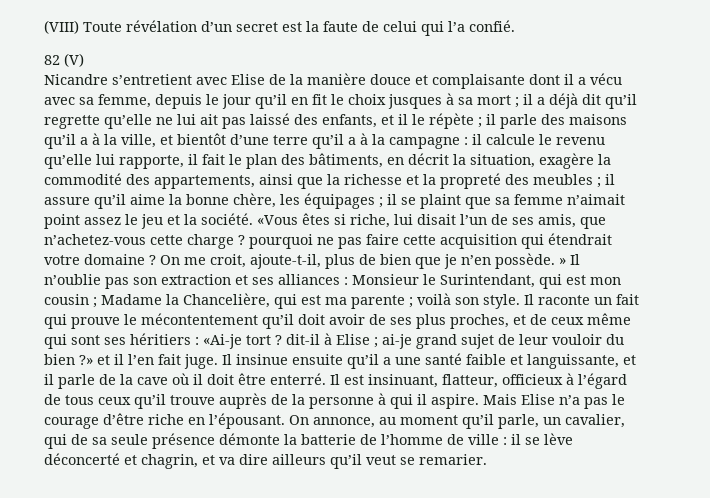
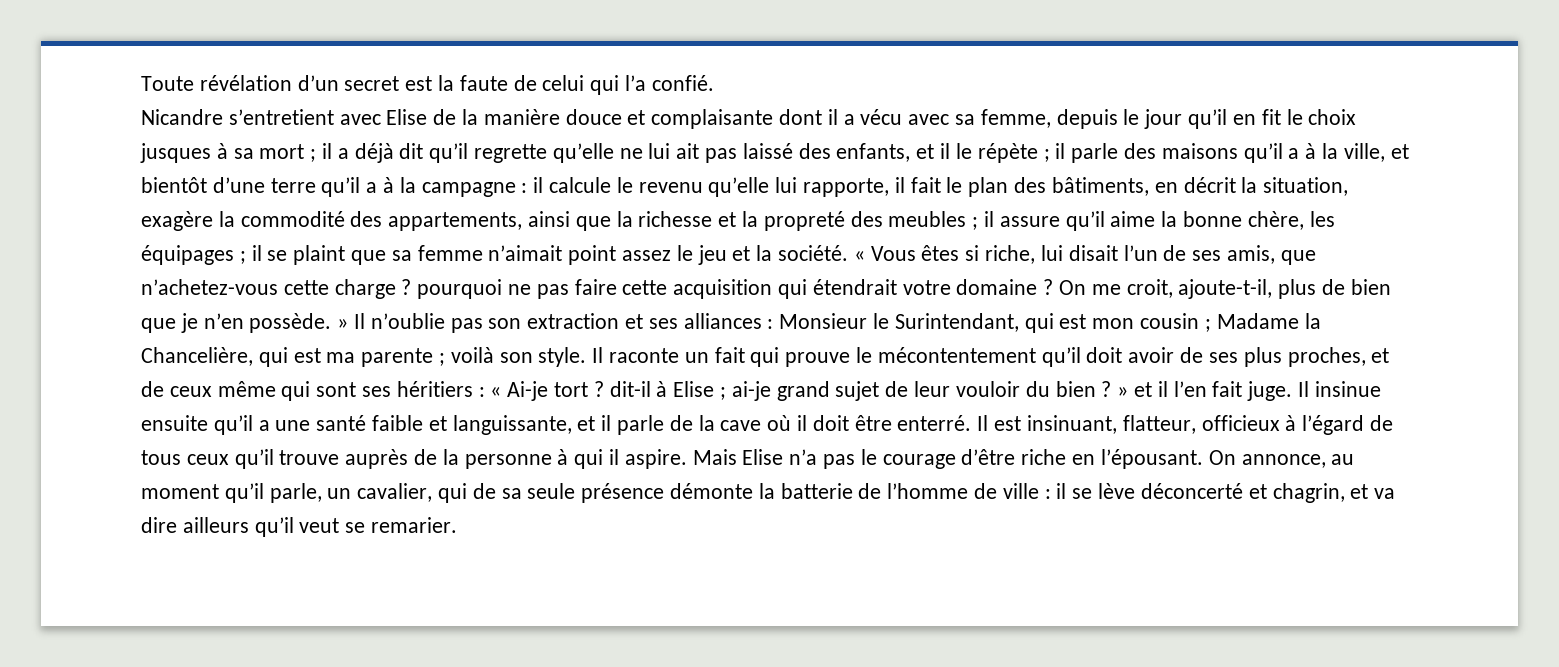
- (VIII) Toute révélation d’un secret est la faute de celui qui l’a confié.
+ Toute révélation d’un secret est la faute de celui qui l’a confié.
- 82 (V)
- «Vous êtes si riche, lui disait l’un de ses amis, que n’achetez-vous cette charge ? pourquoi ne pas faire cette acquisition qui étendrait votre domaine ?
+ « Vous êtes si riche, lui disait l’un de ses amis, que n’achetez-vous cette charge ? pourquoi ne pas faire cette acquisition qui étendrait votre domaine ?
- Il raconte un fait qui prouve le mécontentement qu’il doit avoir de ses plus proches, et de ceux même qui sont ses héritiers : «Ai-je tort ? dit-il à Elise ; ai-je grand sujet de leur vouloir du bien ?» et il l’en fait juge.
+ Il raconte un fait qui prouve le mécontentement qu’il doit avoir de ses plus proches, et de ceux même qui sont ses héritiers : « Ai-je tort ? dit-il à Elise ; ai-je grand sujet de leur vouloir du bien ? » et il l’en fait juge.

